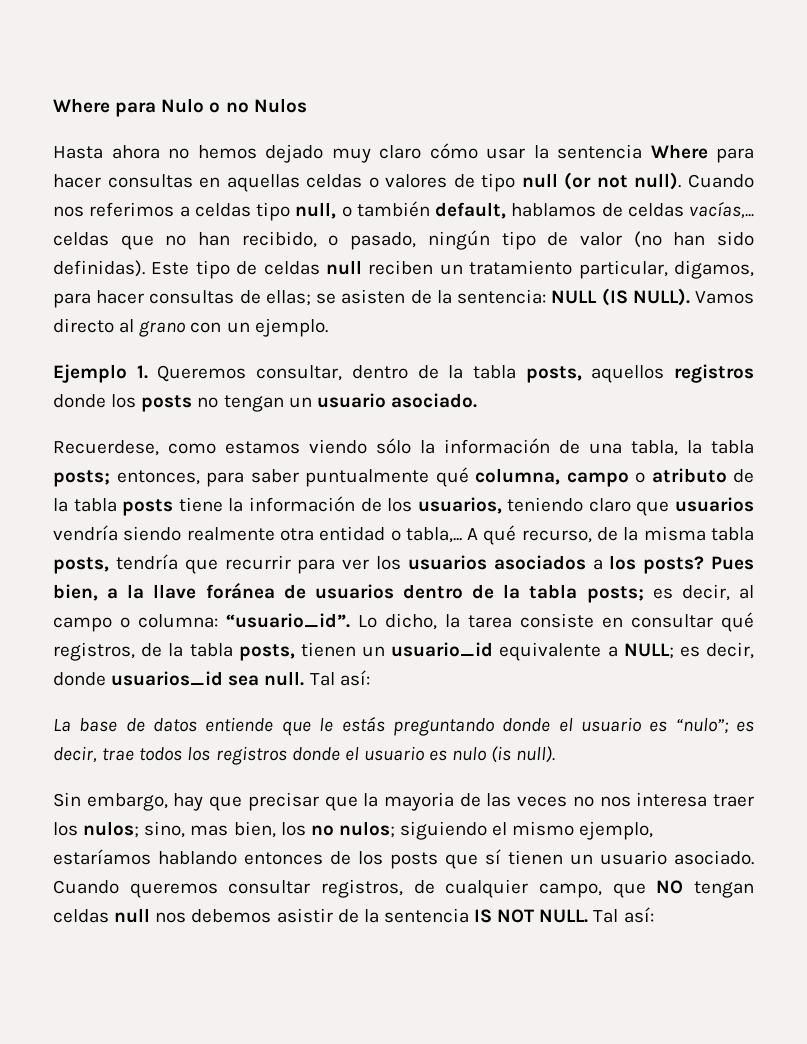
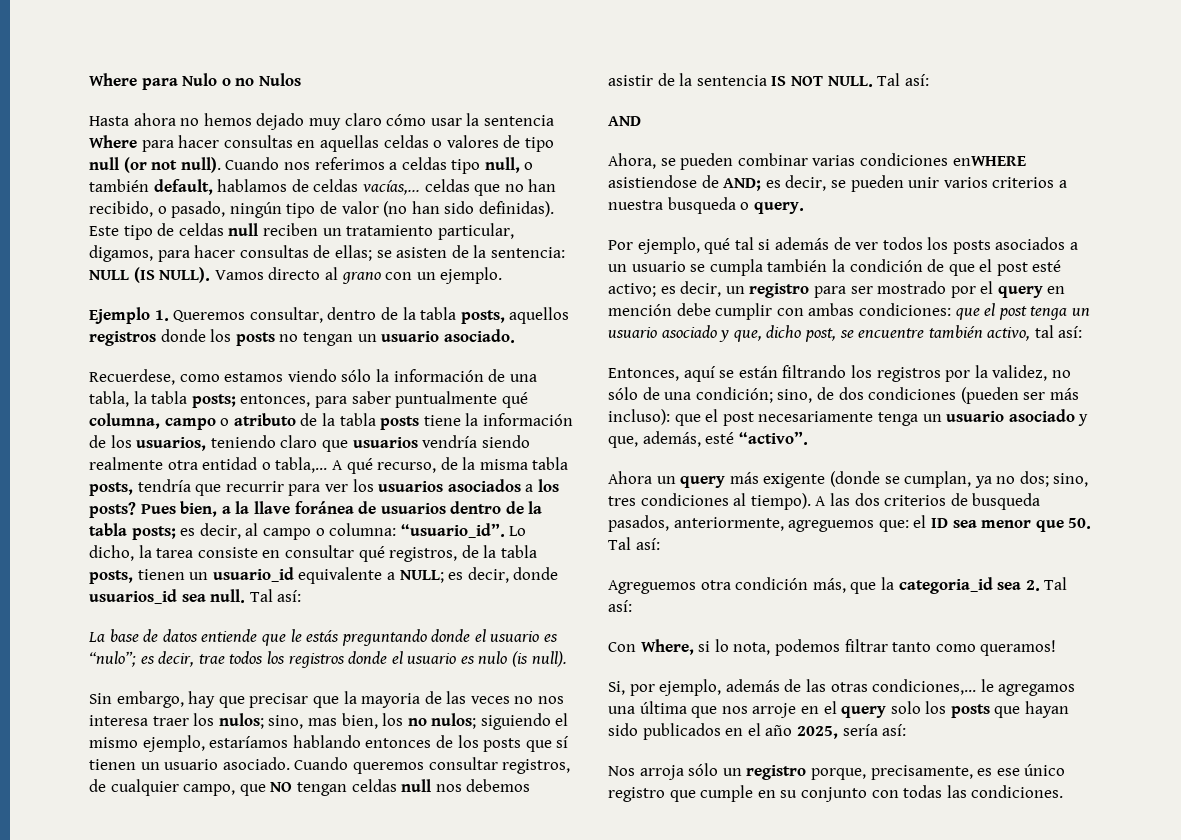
+ AND
+ Ahora, se pueden combinar varias condiciones enWHERE asistiendose de AND; es decir, se pueden unir varios criterios a nuestra busqueda o query.
+ Por ejemplo, qué tal si además de ver todos los posts asociados a un usuario se cumpla también la condición de que el post esté activo; es decir, un registro para ser mostrado por el query en mención debe cumplir con ambas condiciones: que el post tenga un usuario asociado y que, dicho post, se encuentre también activo, tal así:
+ Entonces, aquí se están filtrando los registros por la validez, no sólo de una condición; sino, de dos condiciones (pueden ser más incluso): que el post necesariamente tenga un usuario asociado y que, además, esté “activo”.
+ Ahora un query más exigente (donde se cumplan, ya no dos; sino, tres condiciones al tiempo). A las dos criterios de busqueda pasados, anteriormente, agreguemos que: el ID sea menor que 50. Tal así:
+ Agreguemos otra condición más, que la categoria_id sea 2. Tal así:
+ Con Where, si lo nota, podemos filtrar tanto como queramos!
+ Si, por ejemplo, además de las otras condiciones,... le agregamos una última que nos arroje en el query solo los posts que hayan sido publicados en el año 2025, sería así:
+ Nos arroja sólo un registro porque, precisamente, es ese único registro que cumple en su conjunto con todas las condiciones.

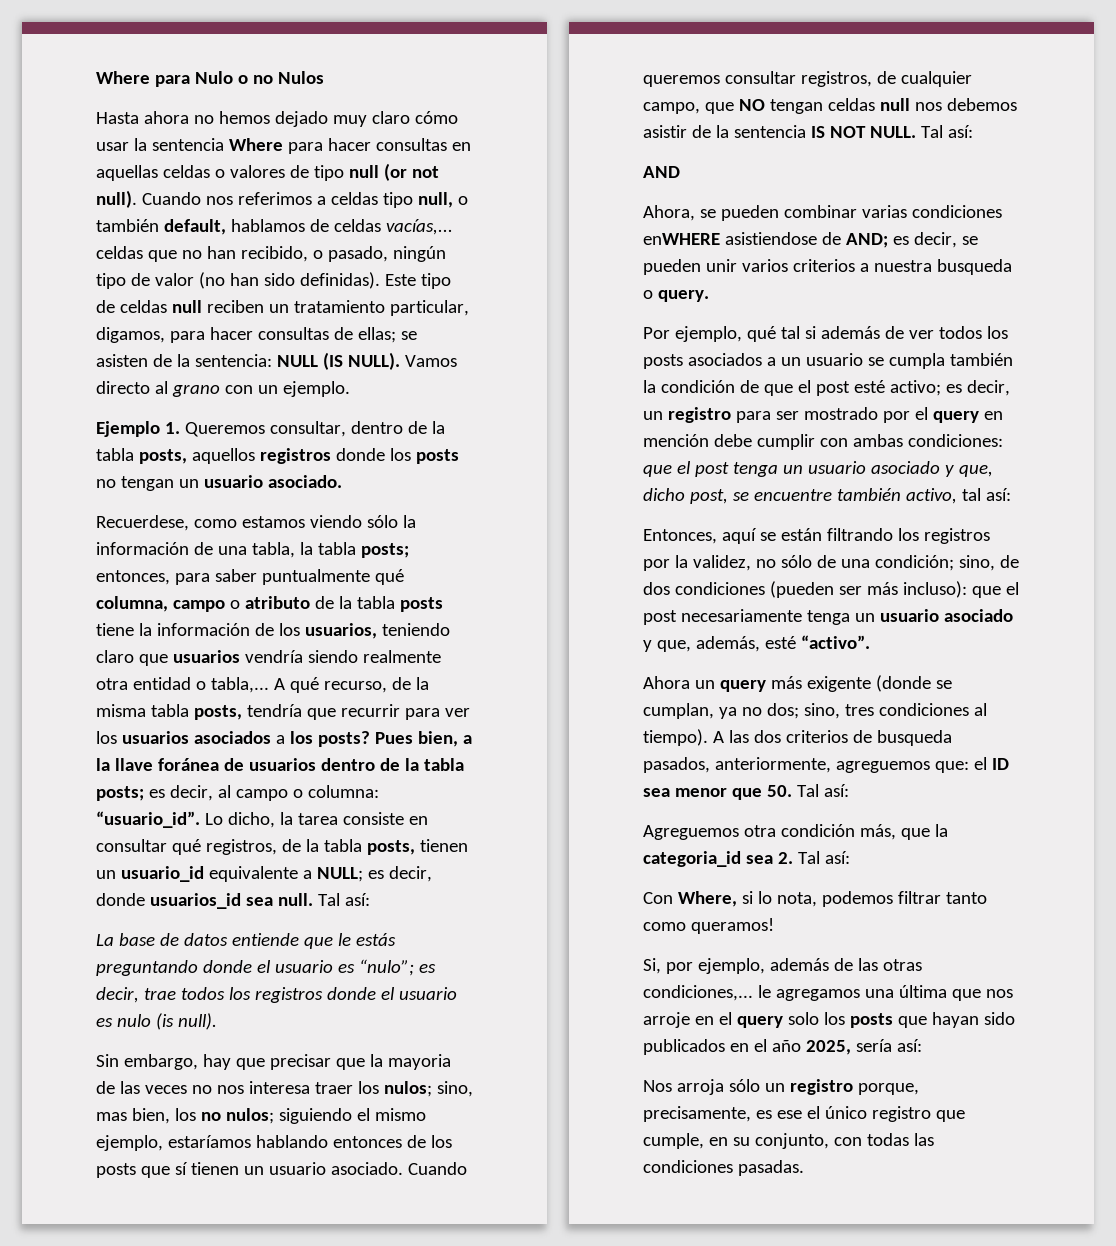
- Nos arroja sólo un registro porque, precisamente, es ese único registro que cumple en su conjunto con todas las condiciones.
+ Nos arroja sólo un registro porque, precisamente, es ese el único registro que cumple, en su conjunto, con todas las condiciones pasadas.

